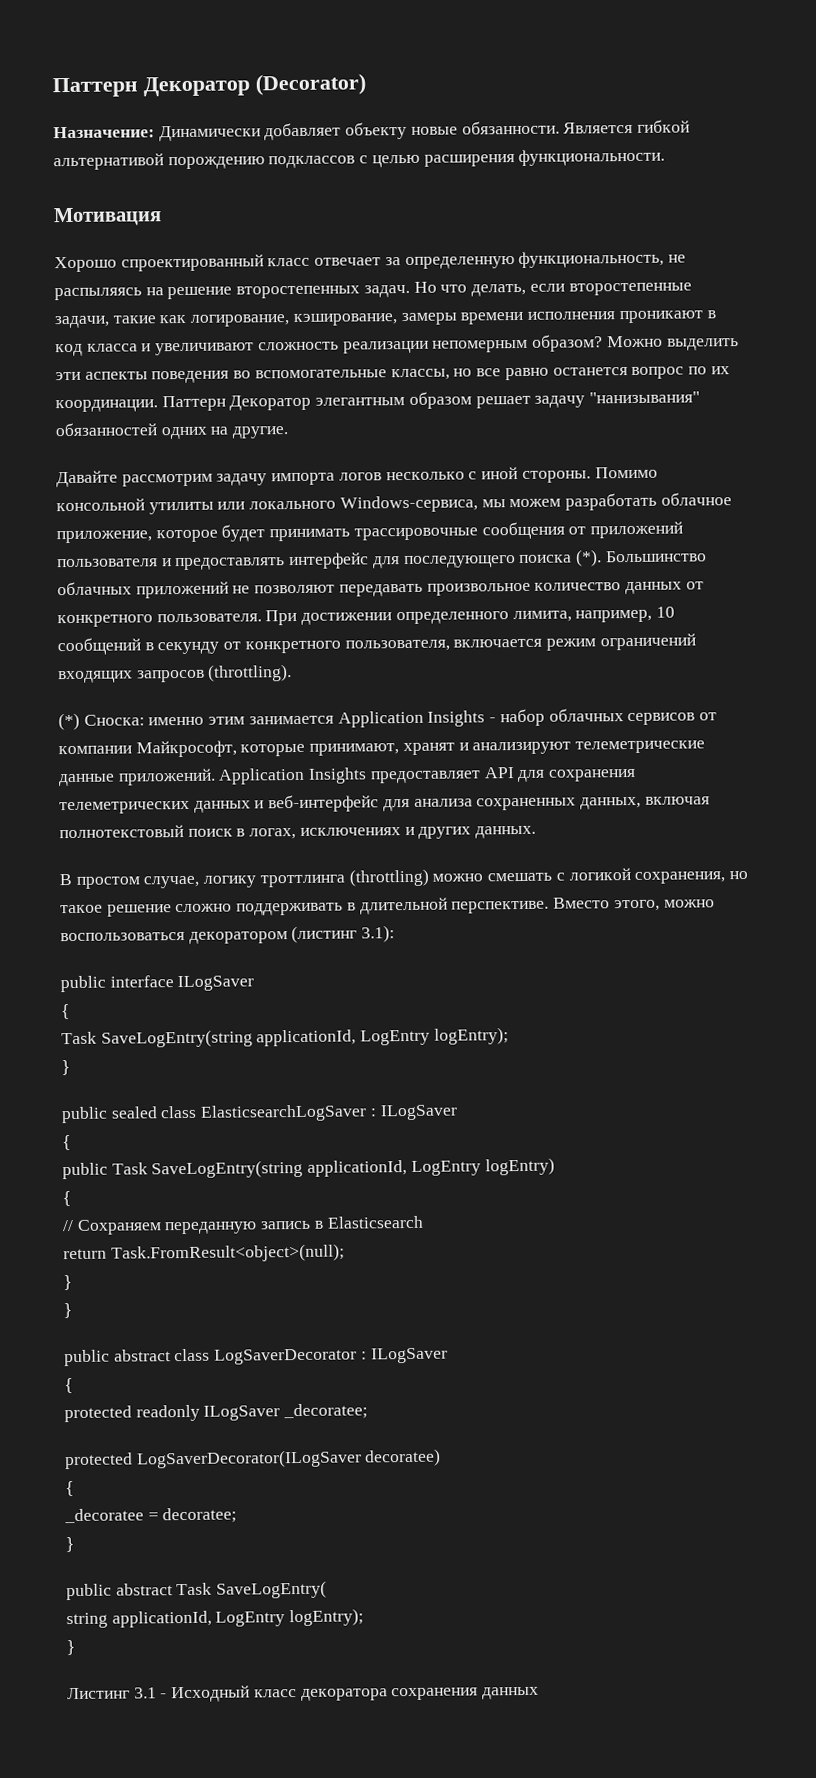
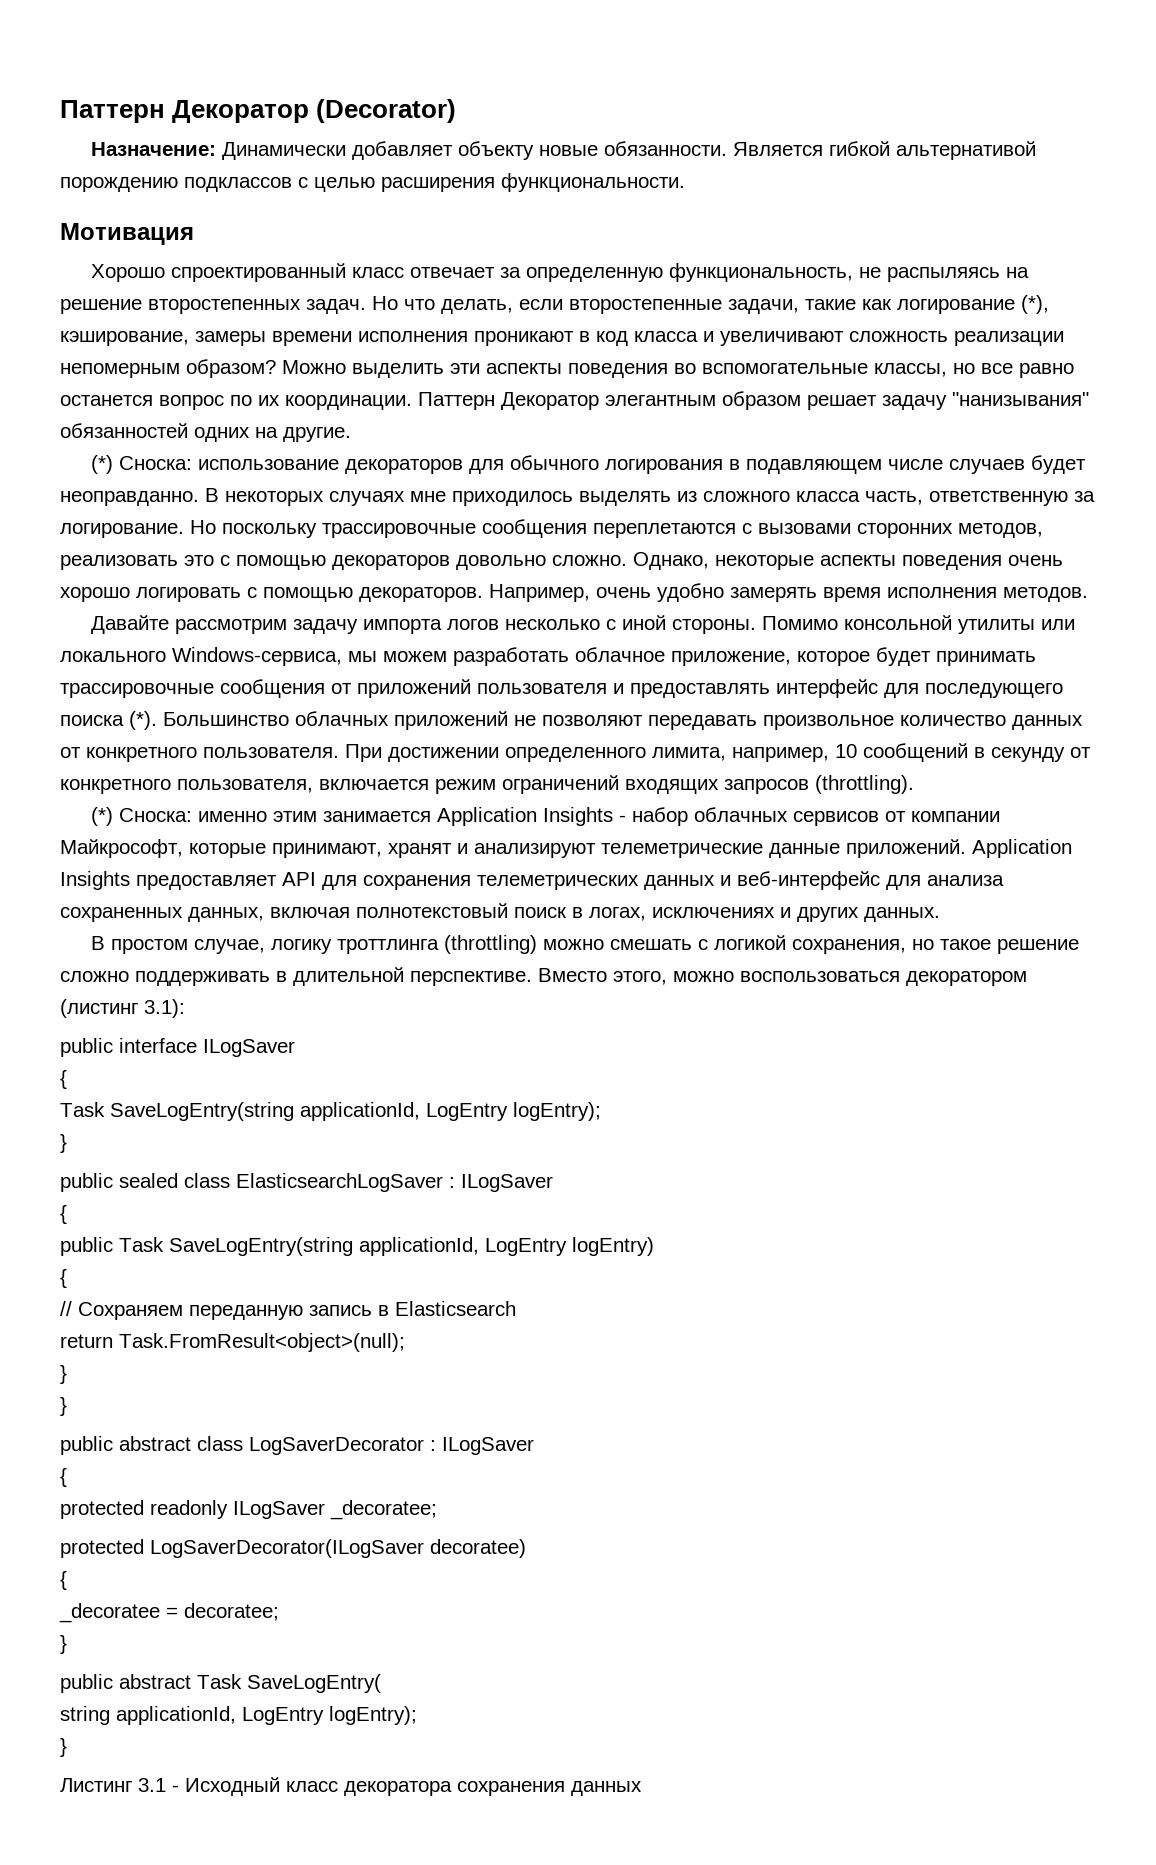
- Но что делать, если второстепенные задачи, такие как логирование, кэширование, замеры времени исполнения проникают в код класса и увеличивают сложность реализации непомерным образом?
+ Но что делать, если второстепенные задачи, такие как логирование (*), кэширование, замеры времени исполнения проникают в код класса и увеличивают сложность реализации непомерным образом?
+ (*) Сноска: использование декораторов для обычного логирования в подавляющем числе случаев будет неоправданно. В некоторых случаях мне приходилось выделять из сложного класса часть, ответственную за логирование. Но поскольку трассировочные сообщения переплетаются с вызовами сторонних методов, реализовать это с помощью декораторов довольно сложно. Однако, некоторые аспекты поведения очень хорошо логировать с помощью декораторов. Например, очень удобно замерять время исполнения методов.

